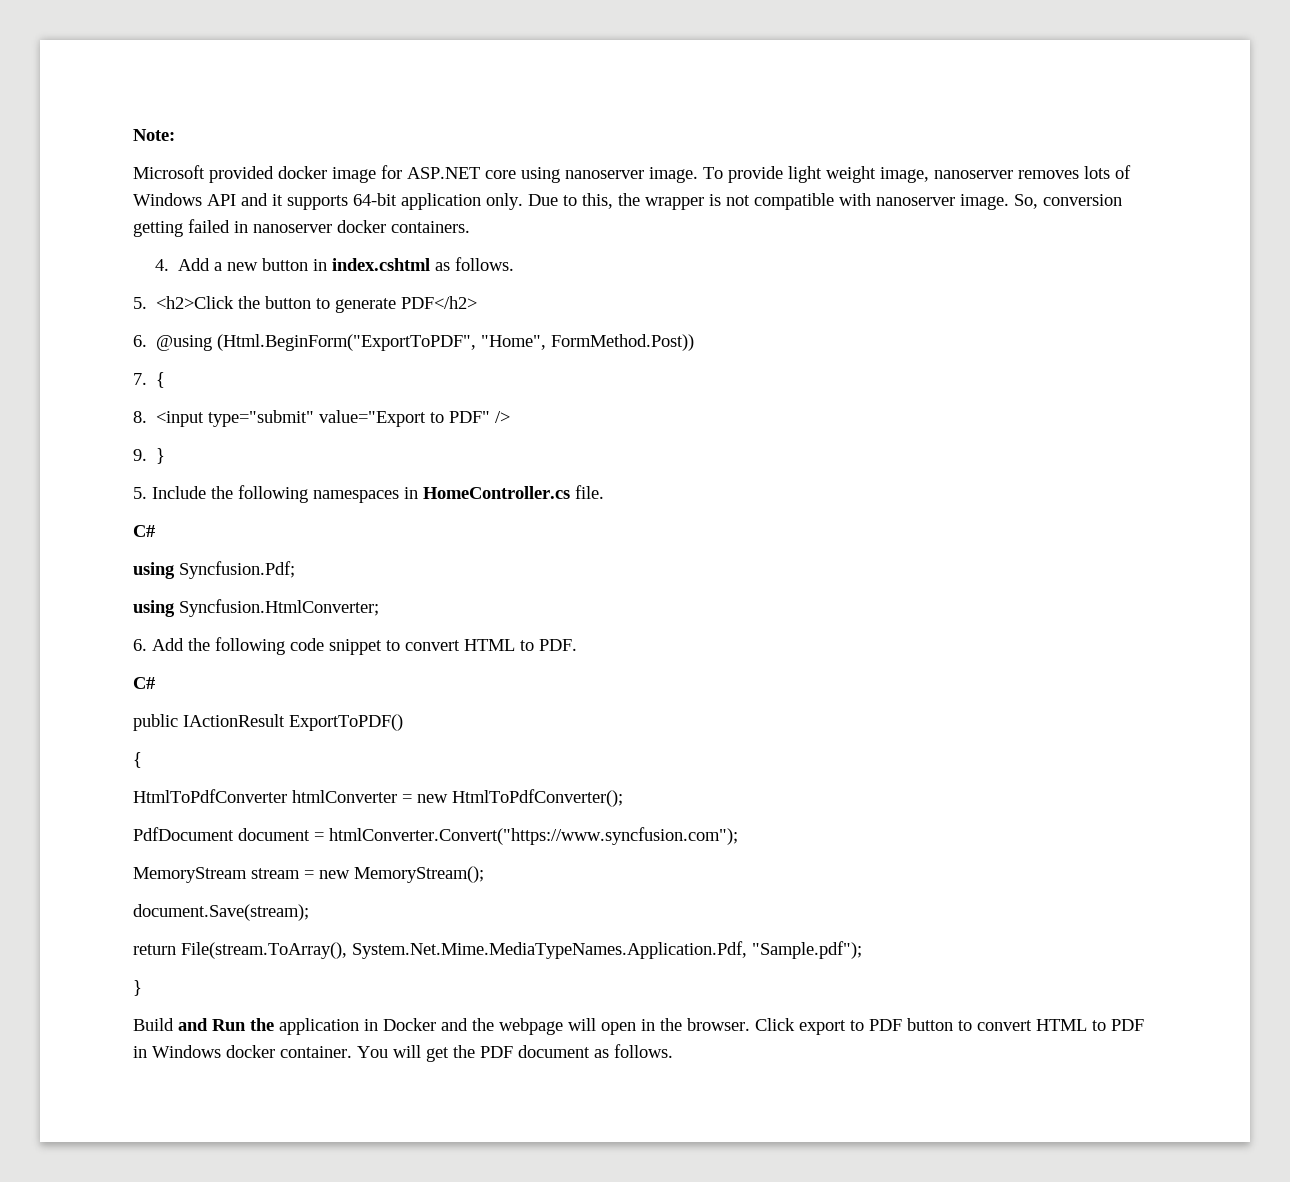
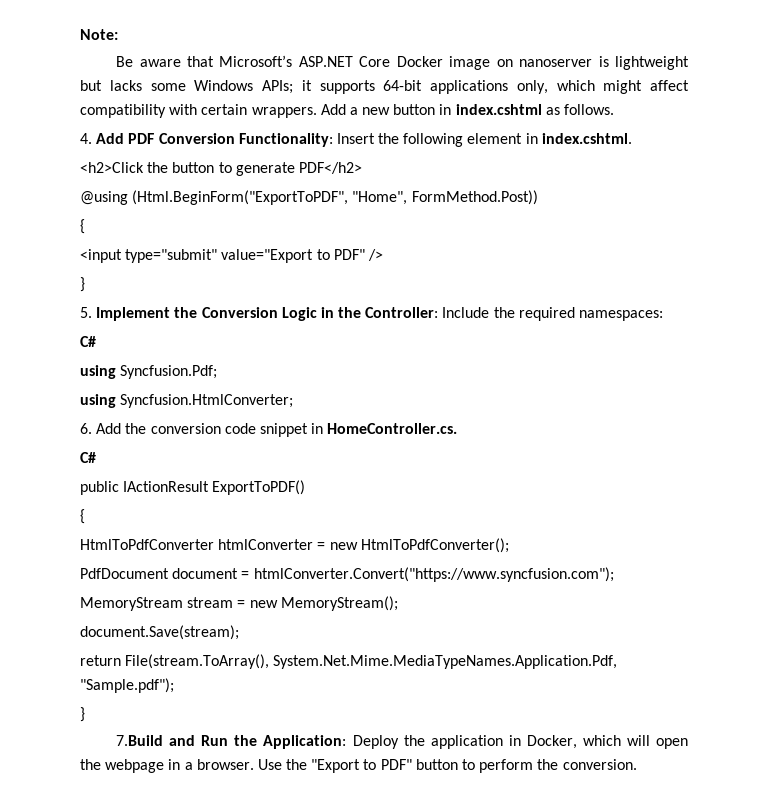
- Microsoft provided docker image for ASP.NET core using nanoserver image. To provide light weight image, nanoserver removes lots of Windows API and it supports 64-bit application only. Due to this, the wrapper is not compatible with nanoserver image. So, conversion getting failed in nanoserver docker containers.
- 4. Add a new button in index.cshtml as follows.
+ Be aware that Microsoft’s ASP.NET Core Docker image on nanoserver is lightweight but lacks some Windows APIs; it supports 64-bit applications only, which might affect compatibility with certain wrappers. Add a new button in index.cshtml as follows.
- 5. <h2>Click the button to generate PDF</h2>
+ 4. Add PDF Conversion Functionality: Insert the following element in index.cshtml.
+ <h2>Click the button to generate PDF</h2>
- 6. @using (Html.BeginForm("ExportToPDF", "Home", FormMethod.Post))
- 7. {
- 8. <input type="submit" value="Export to PDF" />
- 9. }
+ @using (Html.BeginForm("ExportToPDF", "Home", FormMethod.Post))
+ {
+ <input type="submit" value="Export to PDF" />
+ }
- 5. Include the following namespaces in HomeController.cs file.
+ 5. Implement the Conversion Logic in the Controller: Include the required namespaces:
- 6. Add the following code snippet to convert HTML to PDF.
+ 6. Add the conversion code snippet in HomeController.cs.
- Build and Run the application in Docker and the webpage will open in the browser. Click export to PDF button to convert HTML to PDF in Windows docker container. You will get the PDF document as follows.
+ 7.Build and Run the Application: Deploy the application in Docker, which will open the webpage in a browser. Use the "Export to PDF" button to perform the conversion.

